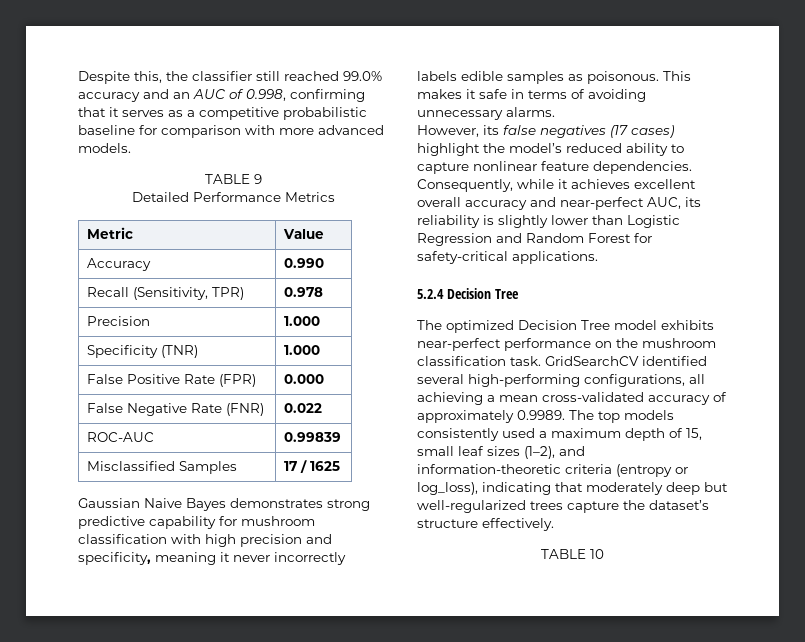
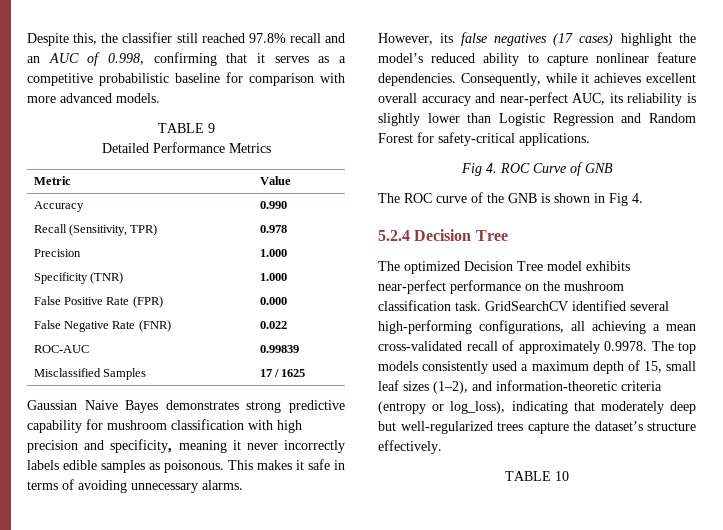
- Despite this, the classifier still reached 99.0% accuracy and an AUC of 0.998, confirming that it serves as a competitive probabilistic baseline for comparison with more advanced models.
+ Despite this, the classifier still reached 97.8% recall and an AUC of 0.998, confirming that it serves as a competitive probabilistic baseline for comparison with more advanced models.
+ Fig 4. ROC Curve of GNB
+ The ROC curve of the GNB is shown in Fig 4.
- GridSearchCV identified several high-performing configurations, all achieving a mean cross-validated accuracy of approximately 0.9989. The top models consistently used a maximum depth of 15, small leaf sizes (1–2), and information-theoretic criteria (entropy or log_loss), indicating that moderately deep but well-regularized trees capture the dataset’s structure effectively.
+ GridSearchCV identified several high-performing configurations, all achieving a mean cross-validated recall of approximately 0.9978. The top models consistently used a maximum depth of 15, small leaf sizes (1–2), and information-theoretic criteria (entropy or log_loss), indicating that moderately deep but well-regularized trees capture the dataset’s structure effectively.

